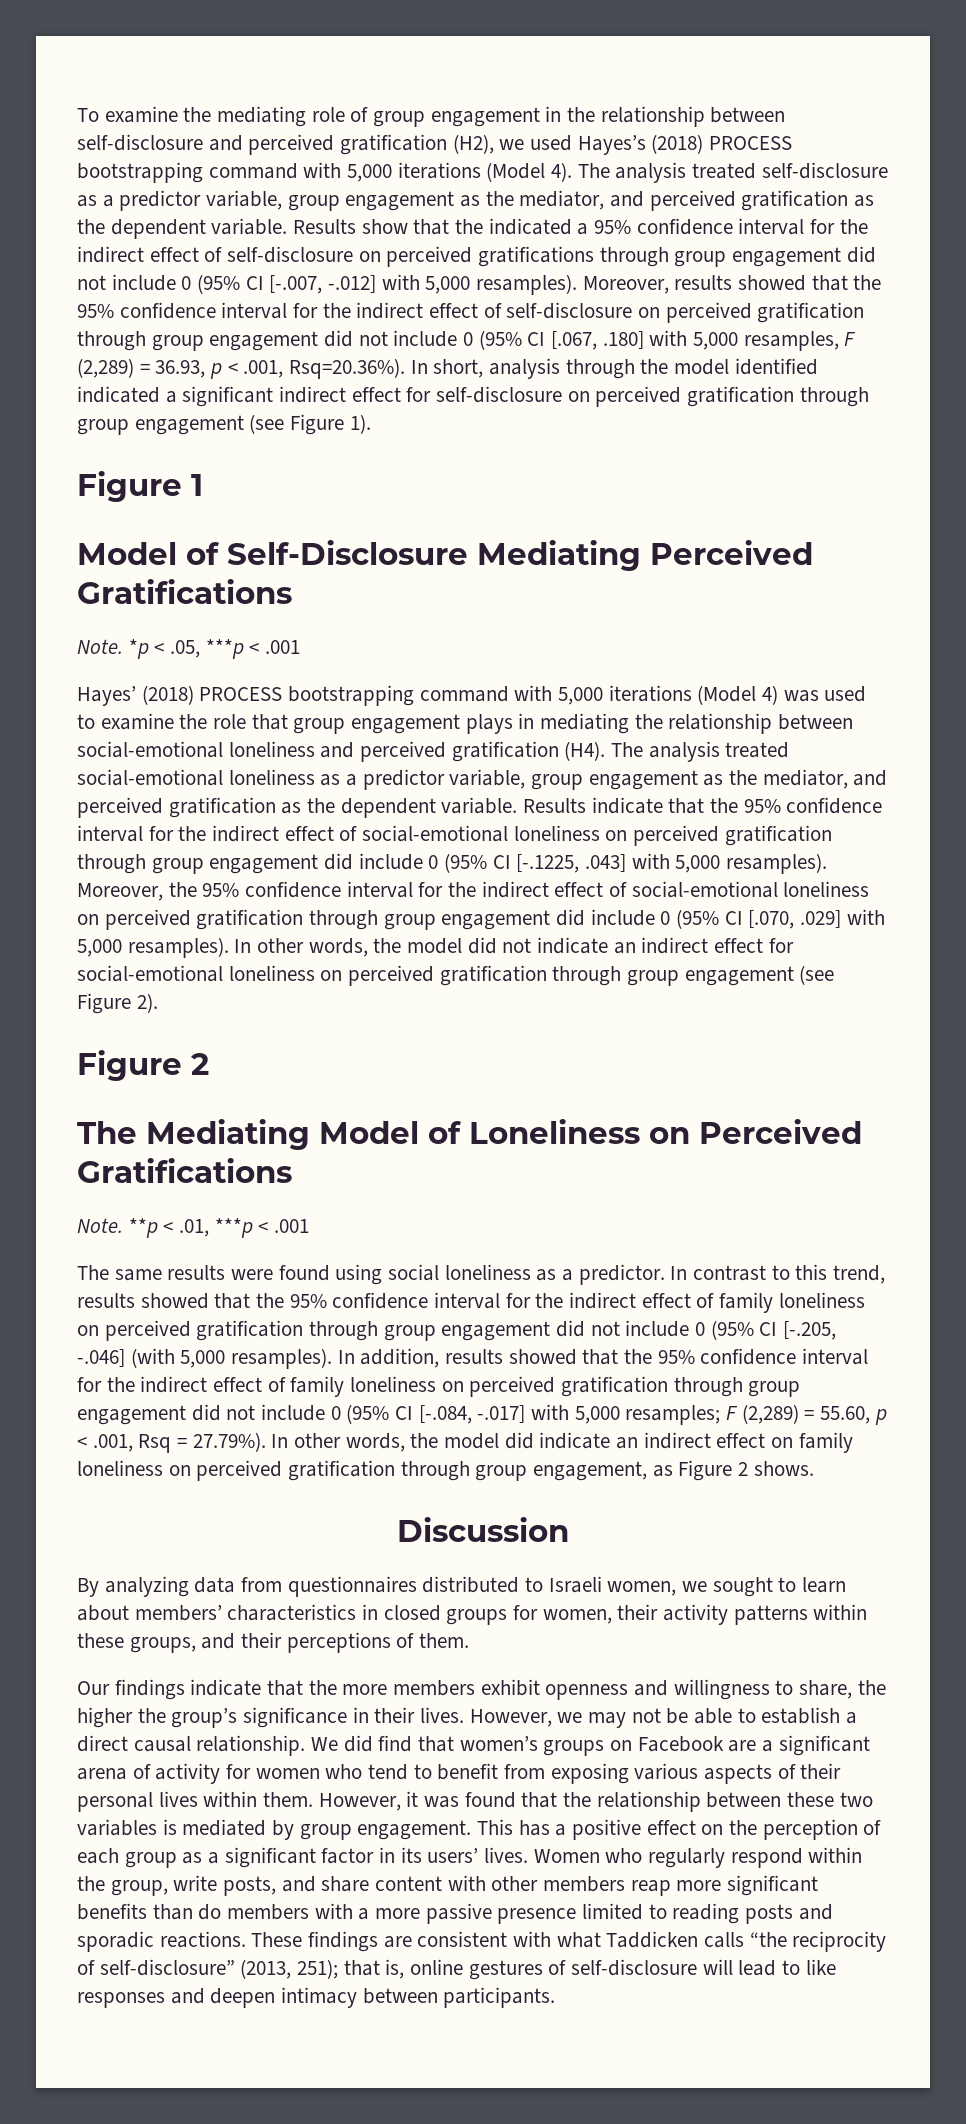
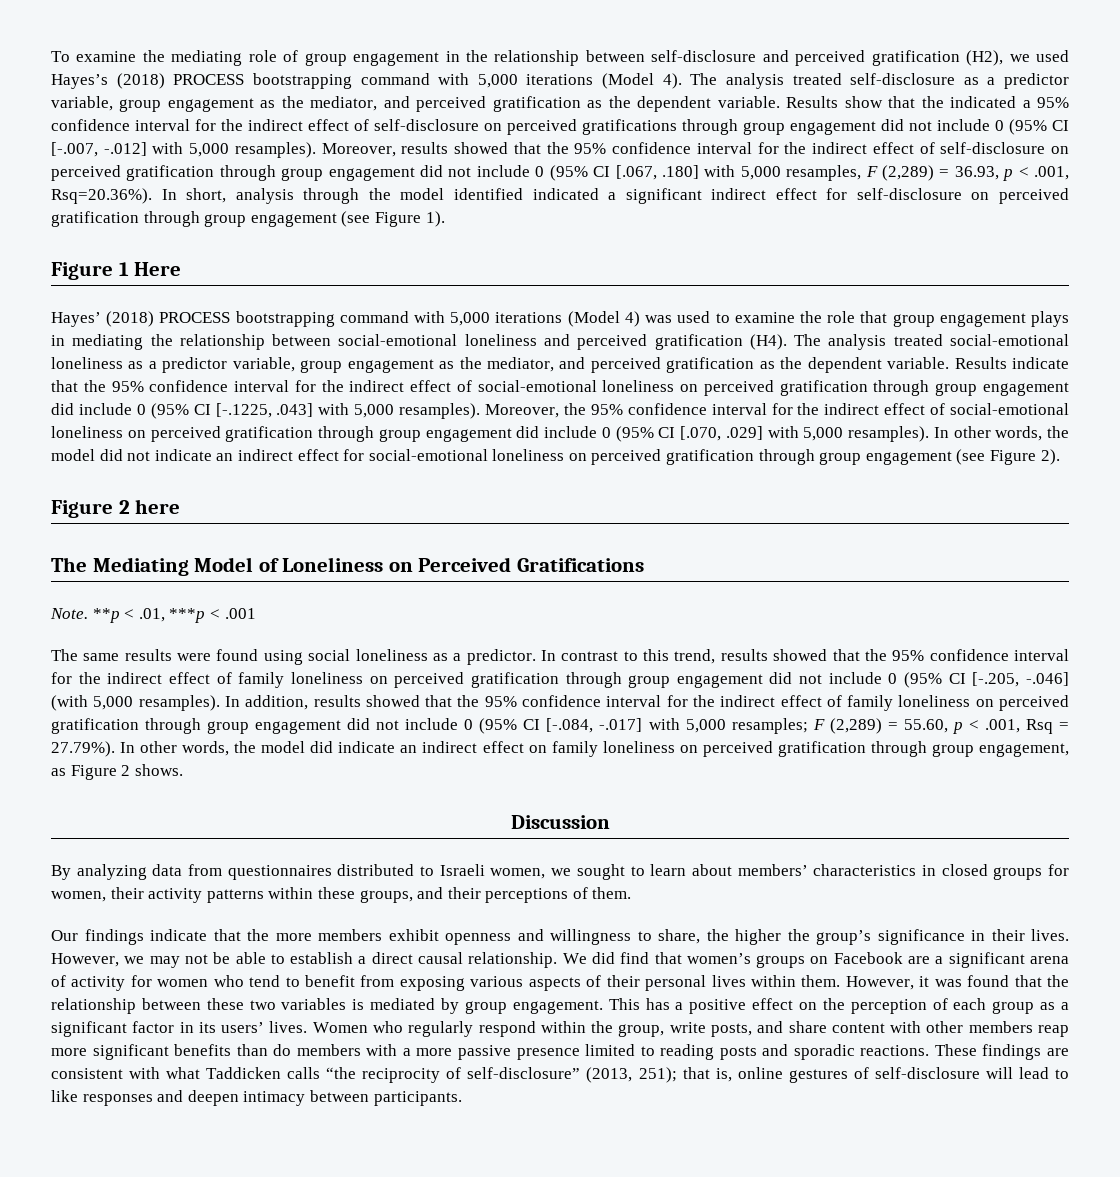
- Figure 1
- Model of Self-Disclosure Mediating Perceived Gratifications
- Note. *p < .05, ***p < .001
+ Figure 1 Here
  In other words, the model did not indicate an indirect effect for social-emotional loneliness on perceived gratification through group engagement (see Figure 2).
- Figure 2
+ Figure 2 here

